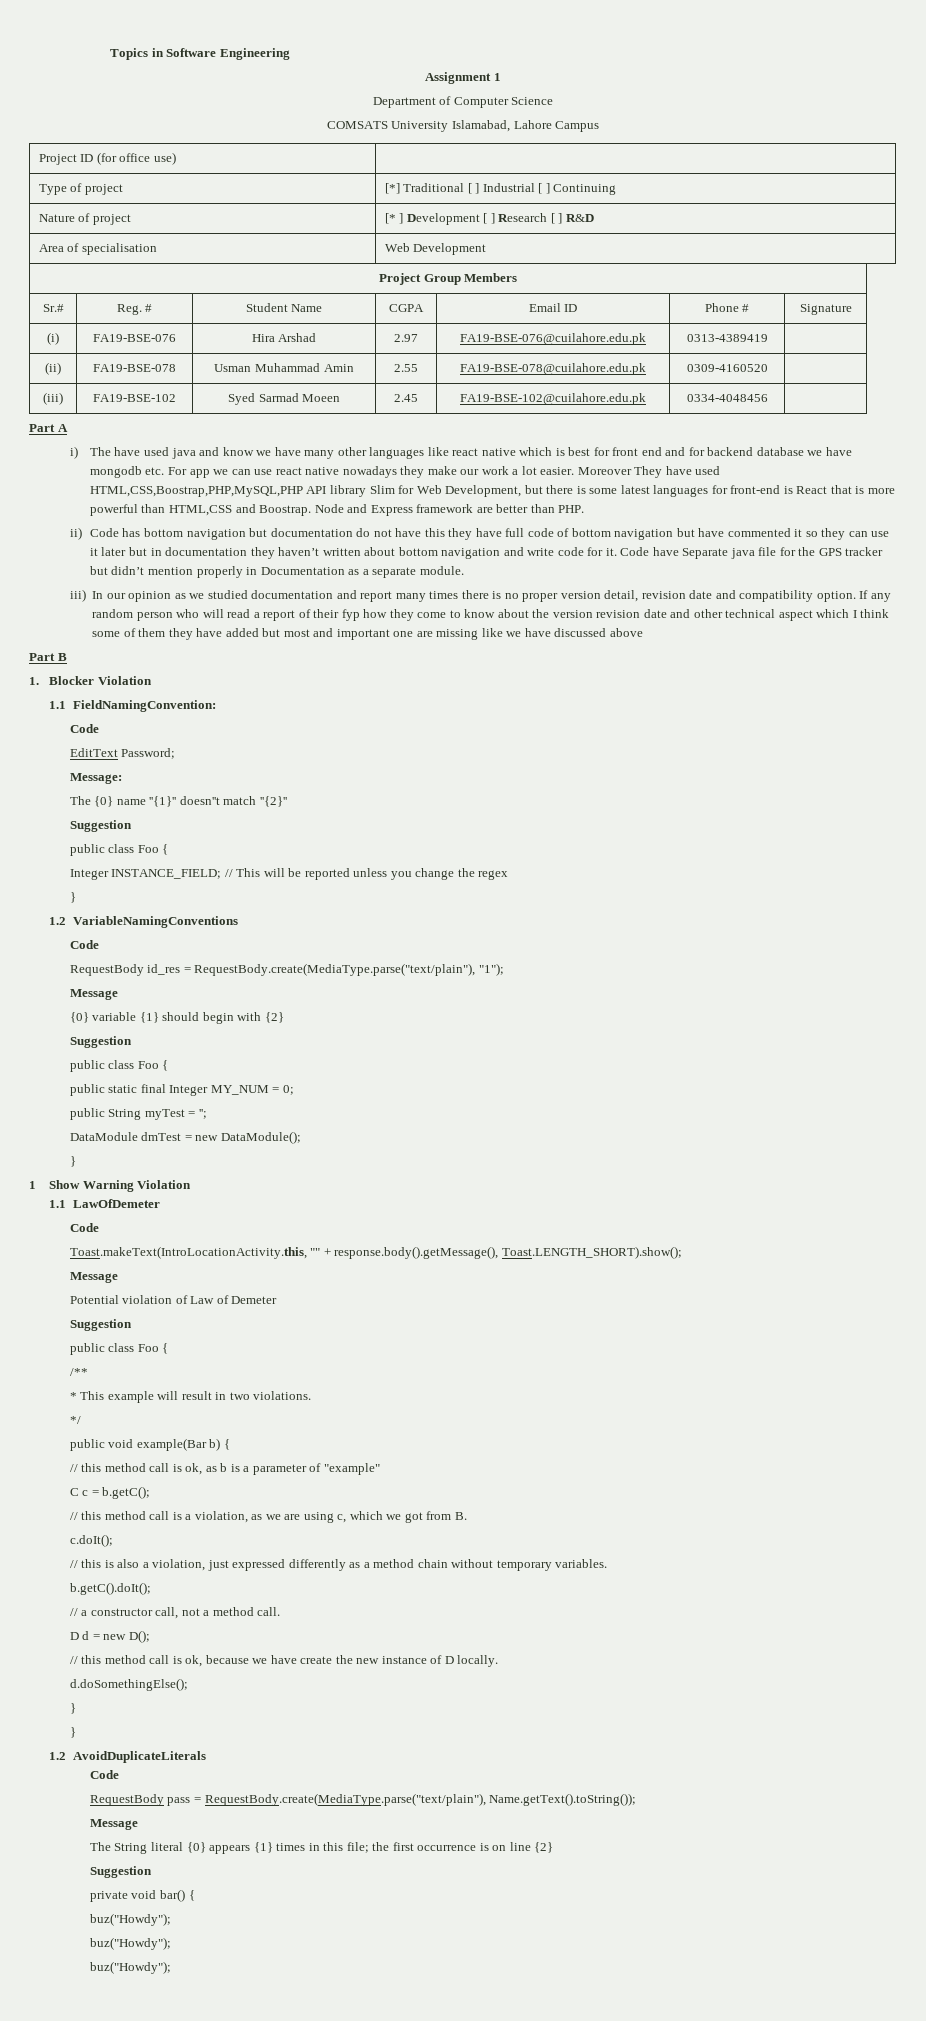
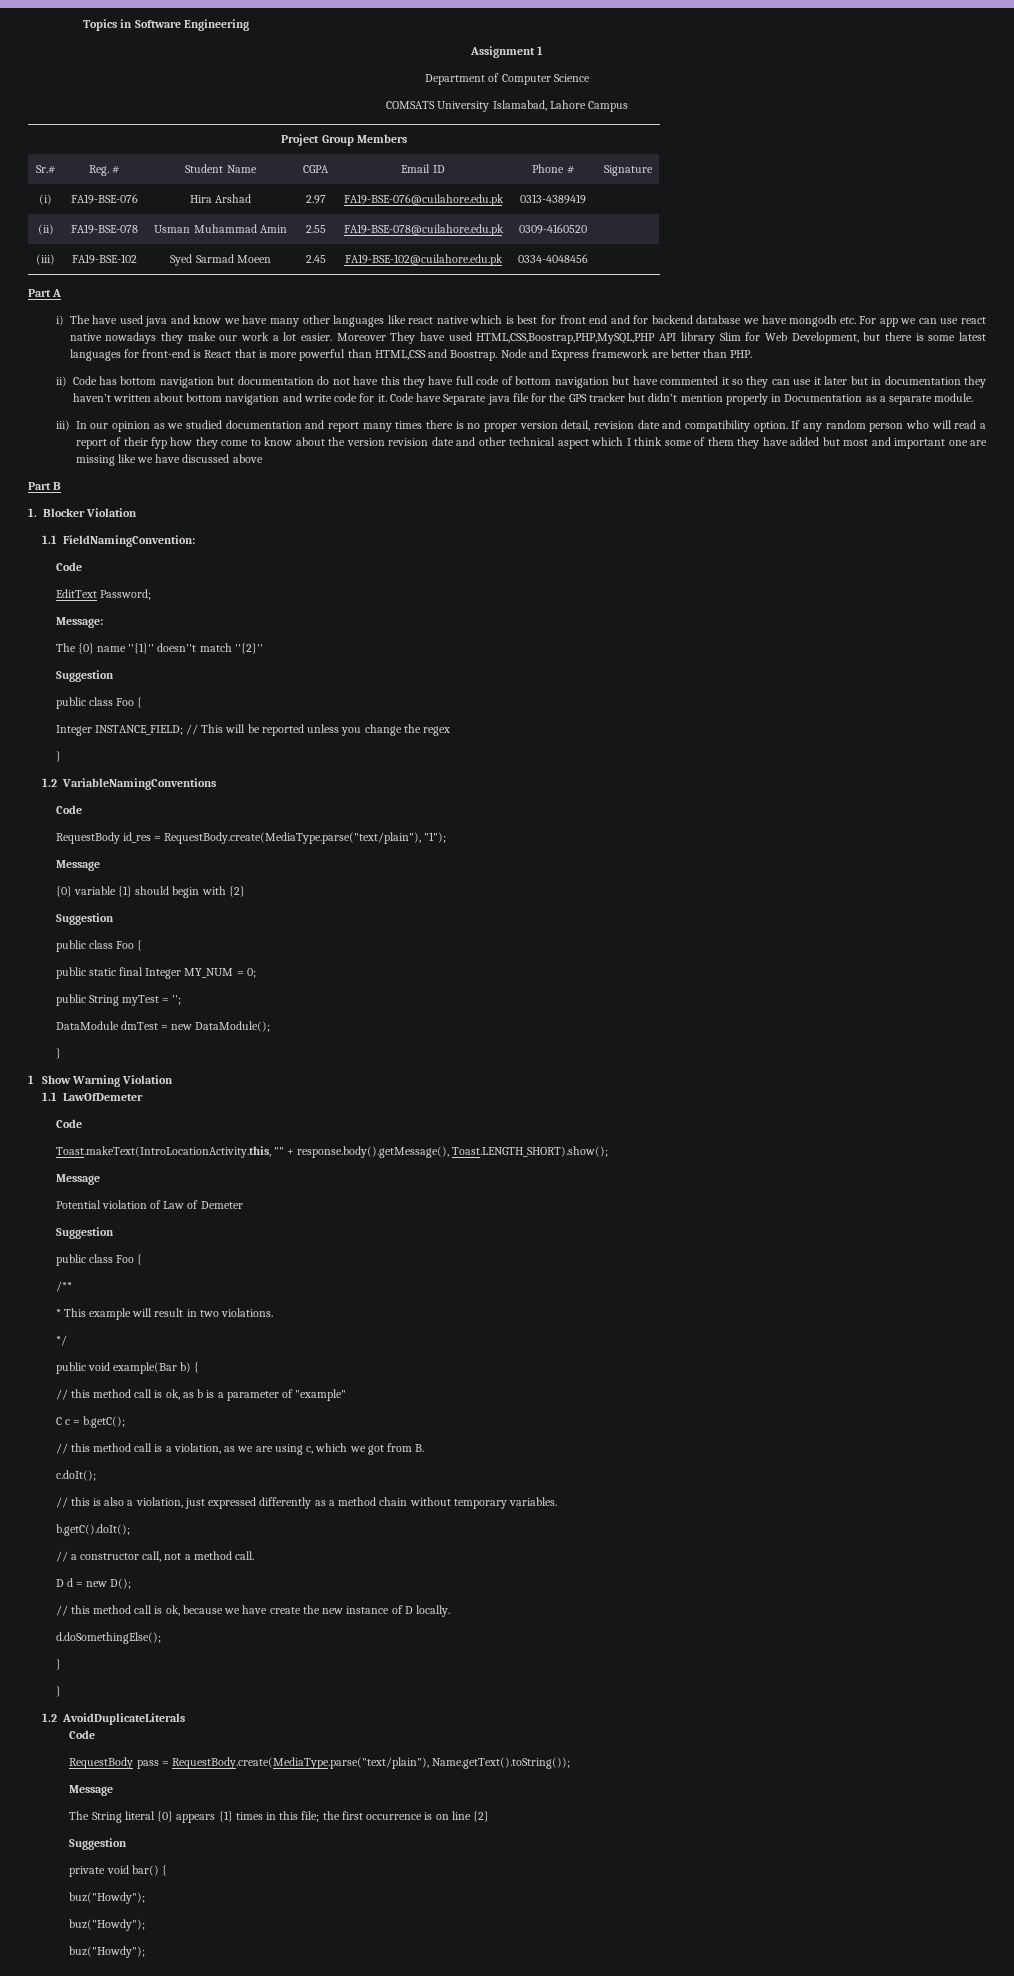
- Project ID (for office use) |
- Type of project | [*] Traditional [ ] Industrial [ ] Continuing
- Nature of project | [* ] Development [ ] Research [ ] R&D
- Area of specialisation | Web Development

